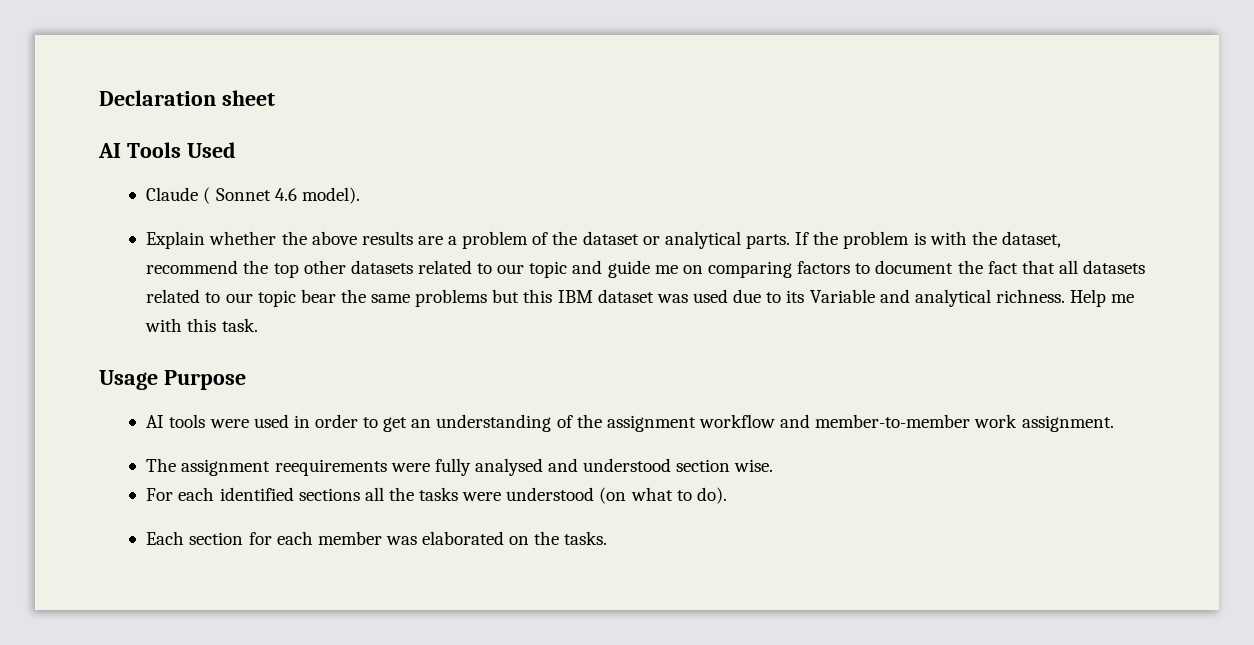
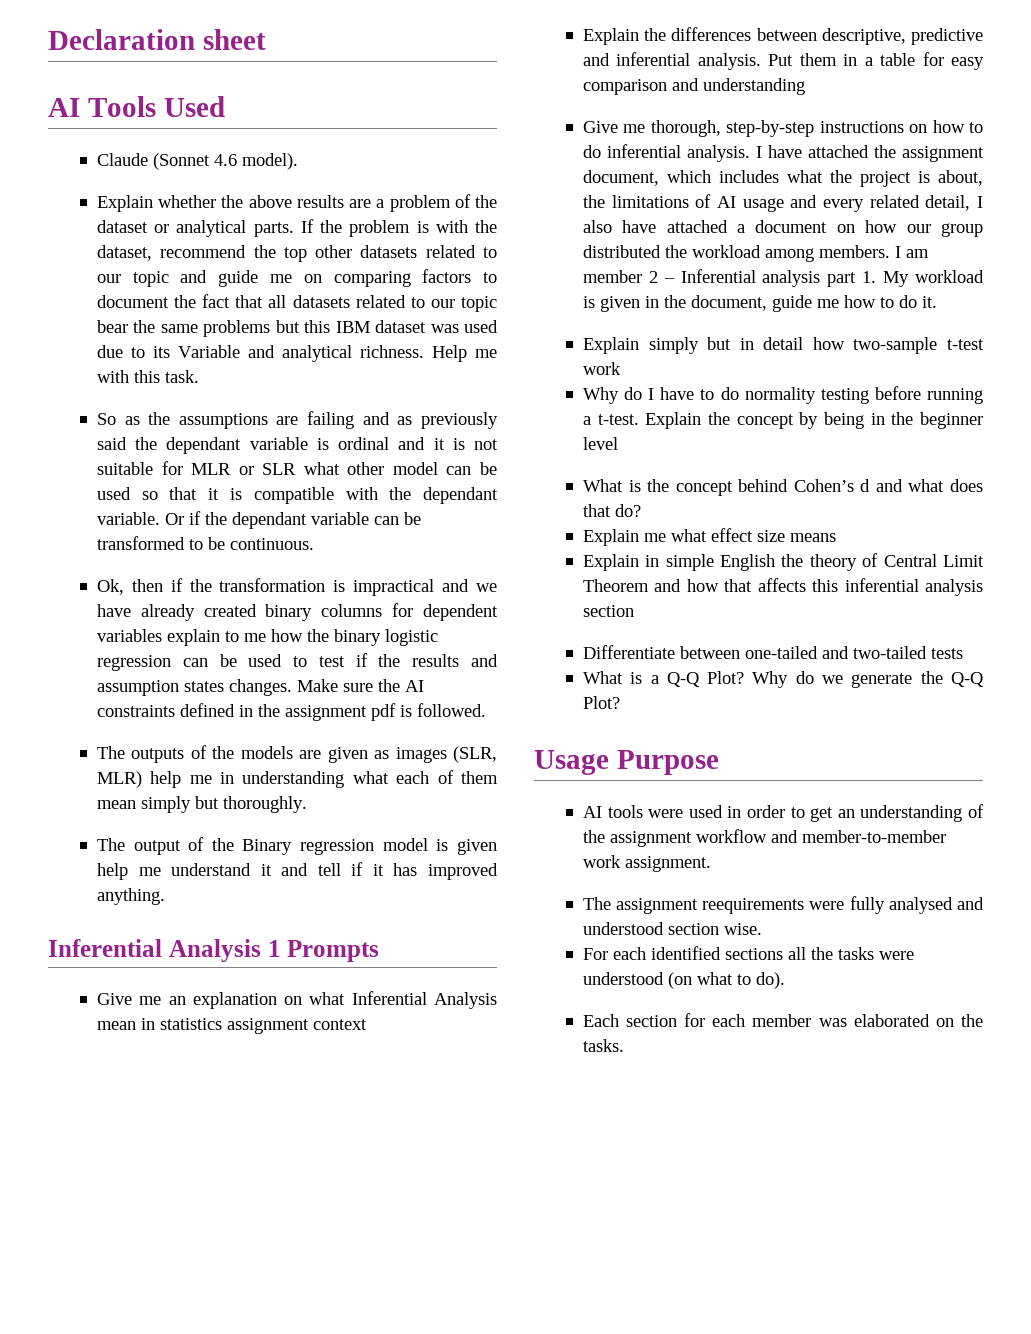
- Claude ( Sonnet 4.6 model).
+ Claude (Sonnet 4.6 model).
+ So as the assumptions are failing and as previously said the dependant variable is ordinal and it is not suitable for MLR or SLR what other model can be used so that it is compatible with the dependant variable. Or if the dependant variable can be transformed to be continuous.
+ Ok, then if the transformation is impractical and we have already created binary columns for dependent variables explain to me how the binary logistic regression can be used to test if the results and assumption states changes. Make sure the AI constraints defined in the assignment pdf is followed.
+ The outputs of the models are given as images (SLR, MLR) help me in understanding what each of them mean simply but thoroughly.
+ The output of the Binary regression model is given help me understand it and tell if it has improved anything.
+ Inferential Analysis 1 Prompts
+ Give me an explanation on what Inferential Analysis mean in statistics assignment context
+ Explain the differences between descriptive, predictive and inferential analysis. Put them in a table for easy comparison and understanding
+ Give me thorough, step-by-step instructions on how to do inferential analysis. I have attached the assignment document, which includes what the project is about, the limitations of AI usage and every related detail, I also have attached a document on how our group distributed the workload among members. I am member 2 – Inferential analysis part 1. My workload is given in the document, guide me how to do it.
+ Explain simply but in detail how two-sample t-test work
+ Why do I have to do normality testing before running a t-test. Explain the concept by being in the beginner level
+ What is the concept behind Cohen’s d and what does that do?
+ Explain me what effect size means
+ Explain in simple English the theory of Central Limit Theorem and how that affects this inferential analysis section
+ Differentiate between one-tailed and two-tailed tests
+ What is a Q-Q Plot? Why do we generate the Q-Q Plot?

